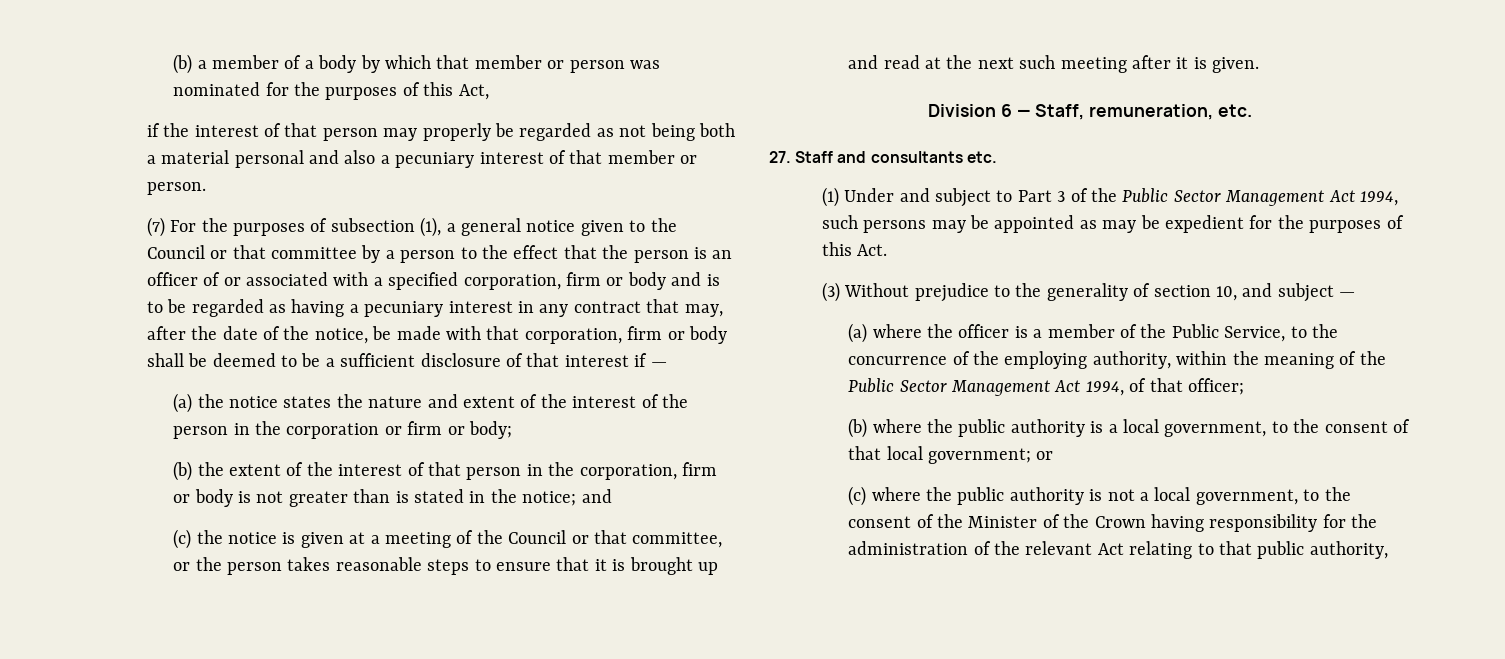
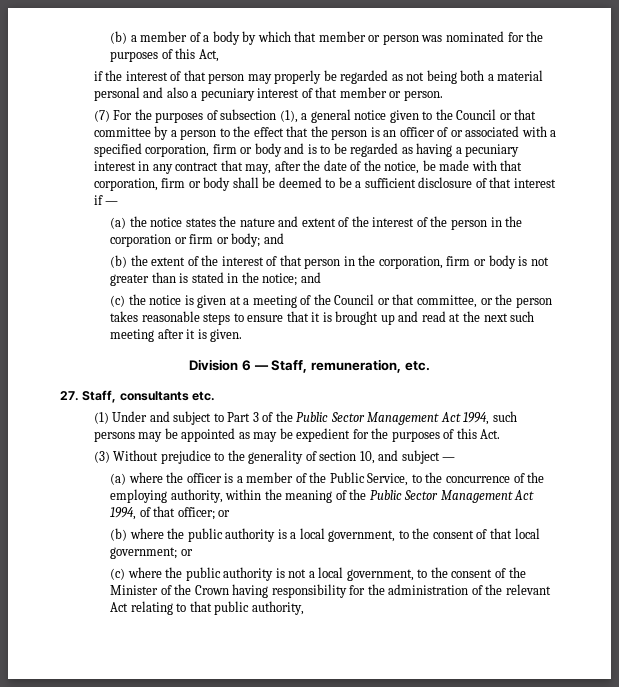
- (a) the notice states the nature and extent of the interest of the person in the corporation or firm or body;
+ (a) the notice states the nature and extent of the interest of the person in the corporation or firm or body; and
- 27. Staff and consultants etc.
+ 27. Staff, consultants etc.
- (a) where the officer is a member of the Public Service, to the concurrence of the employing authority, within the meaning of the Public Sector Management Act 1994, of that officer;
+ (a) where the officer is a member of the Public Service, to the concurrence of the employing authority, within the meaning of the Public Sector Management Act 1994, of that officer; or

